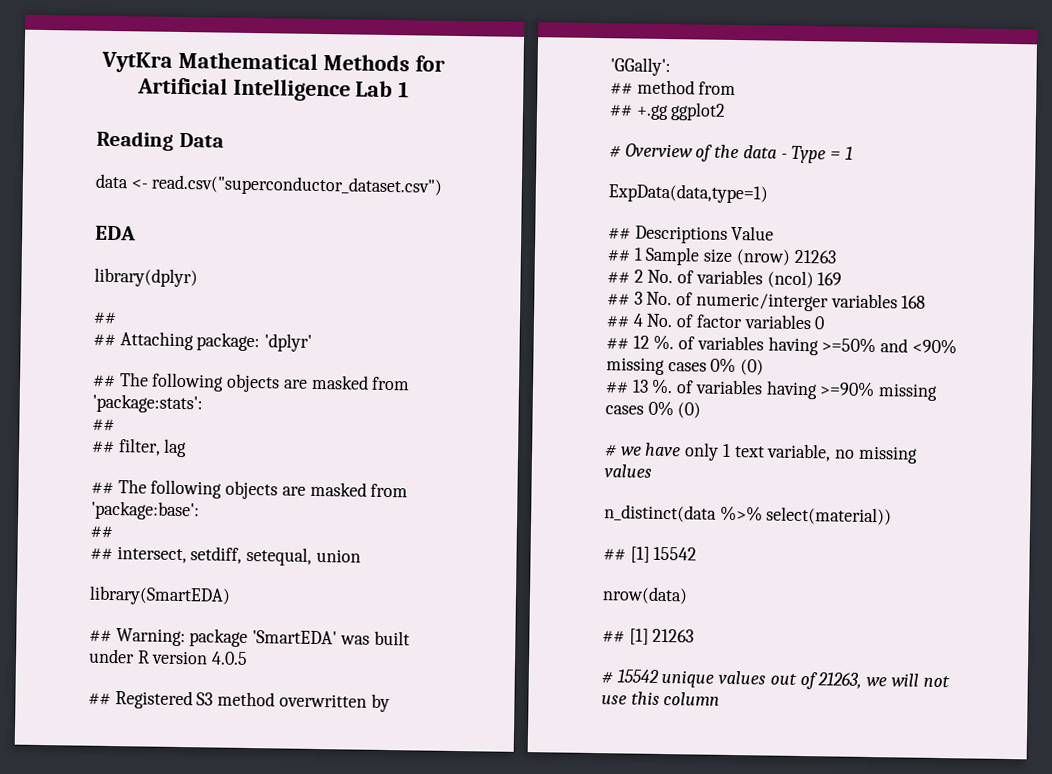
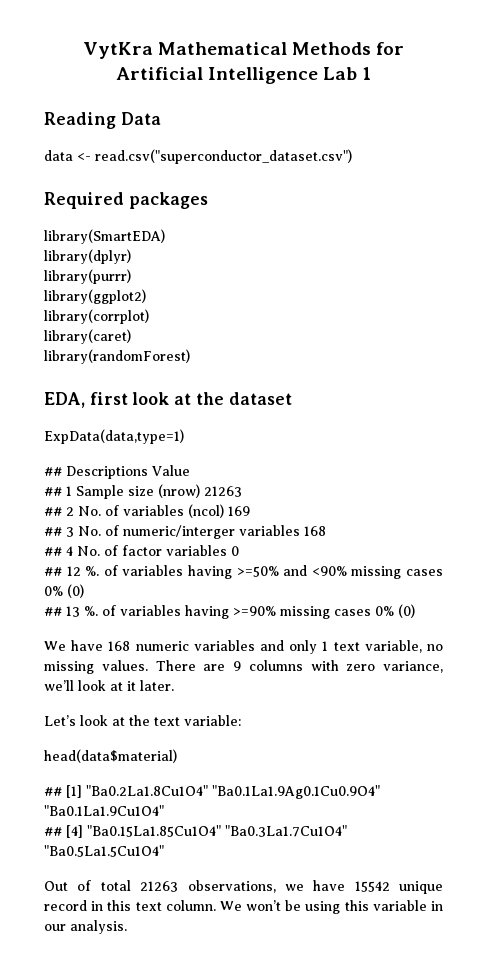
- EDA
+ Required packages
+ library(SmartEDA)
  library(dplyr)
- ##
- ## Attaching package: 'dplyr'
- ## The following objects are masked from 'package:stats':
- ##
- ## filter, lag
- ## The following objects are masked from 'package:base':
- ##
- ## intersect, setdiff, setequal, union
- library(SmartEDA)
- ## Warning: package 'SmartEDA' was built under R version 4.0.5
- ## Registered S3 method overwritten by 'GGally':
- ## method from
- ## +.gg ggplot2
- # Overview of the data - Type = 1
+ library(purrr)
+ library(ggplot2)
+ library(corrplot)
+ library(caret)
+ library(randomForest)
+ EDA, first look at the dataset
- # we have only 1 text variable, no missing values
- n_distinct(data %>% select(material))
- ## [1] 15542
- nrow(data)
- ## [1] 21263
- # 15542 unique values out of 21263, we will not use this column
+ We have 168 numeric variables and only 1 text variable, no missing values. There are 9 columns with zero variance, we’ll look at it later.
+ Let’s look at the text variable:
+ head(data$material)
+ ## [1] "Ba0.2La1.8Cu1O4" "Ba0.1La1.9Ag0.1Cu0.9O4" "Ba0.1La1.9Cu1O4"
+ ## [4] "Ba0.15La1.85Cu1O4" "Ba0.3La1.7Cu1O4" "Ba0.5La1.5Cu1O4"
+ Out of total 21263 observations, we have 15542 unique record in this text column. We won’t be using this variable in our analysis.

